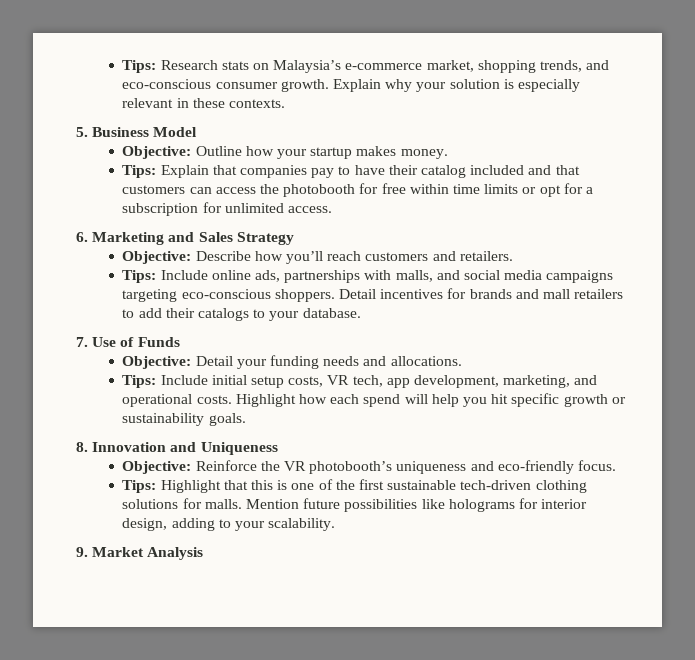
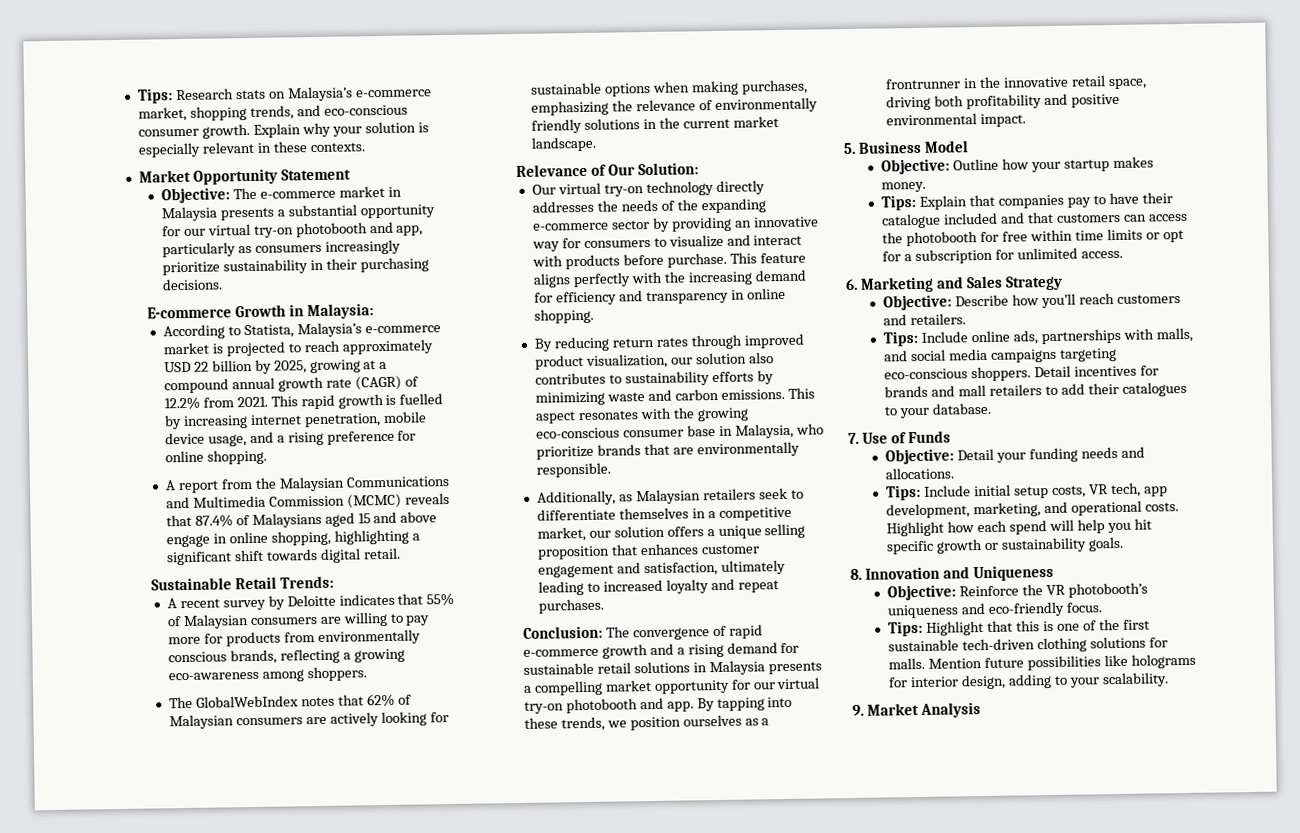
+ Market Opportunity Statement
+ Objective: The e-commerce market in Malaysia presents a substantial opportunity for our virtual try-on photobooth and app, particularly as consumers increasingly prioritize sustainability in their purchasing decisions.
+ E-commerce Growth in Malaysia:
+ According to Statista, Malaysia’s e-commerce market is projected to reach approximately USD 22 billion by 2025, growing at a compound annual growth rate (CAGR) of 12.2% from 2021. This rapid growth is fuelled by increasing internet penetration, mobile device usage, and a rising preference for online shopping.
+ A report from the Malaysian Communications and Multimedia Commission (MCMC) reveals that 87.4% of Malaysians aged 15 and above engage in online shopping, highlighting a significant shift towards digital retail.
+ Sustainable Retail Trends:
+ A recent survey by Deloitte indicates that 55% of Malaysian consumers are willing to pay more for products from environmentally conscious brands, reflecting a growing eco-awareness among shoppers.
+ The GlobalWebIndex notes that 62% of Malaysian consumers are actively looking for sustainable options when making purchases, emphasizing the relevance of environmentally friendly solutions in the current market landscape.
+ Relevance of Our Solution:
+ Our virtual try-on technology directly addresses the needs of the expanding e-commerce sector by providing an innovative way for consumers to visualize and interact with products before purchase. This feature aligns perfectly with the increasing demand for efficiency and transparency in online shopping.
+ By reducing return rates through improved product visualization, our solution also contributes to sustainability efforts by minimizing waste and carbon emissions. This aspect resonates with the growing eco-conscious consumer base in Malaysia, who prioritize brands that are environmentally responsible.
+ Additionally, as Malaysian retailers seek to differentiate themselves in a competitive market, our solution offers a unique selling proposition that enhances customer engagement and satisfaction, ultimately leading to increased loyalty and repeat purchases.
+ Conclusion: The convergence of rapid e-commerce growth and a rising demand for sustainable retail solutions in Malaysia presents a compelling market opportunity for our virtual try-on photobooth and app. By tapping into these trends, we position ourselves as a frontrunner in the innovative retail space, driving both profitability and positive environmental impact.
- Tips: Explain that companies pay to have their catalog included and that customers can access the photobooth for free within time limits or opt for a subscription for unlimited access.
+ Tips: Explain that companies pay to have their catalogue included and that customers can access the photobooth for free within time limits or opt for a subscription for unlimited access.
- Detail incentives for brands and mall retailers to add their catalogs to your database.
+ Detail incentives for brands and mall retailers to add their catalogues to your database.

